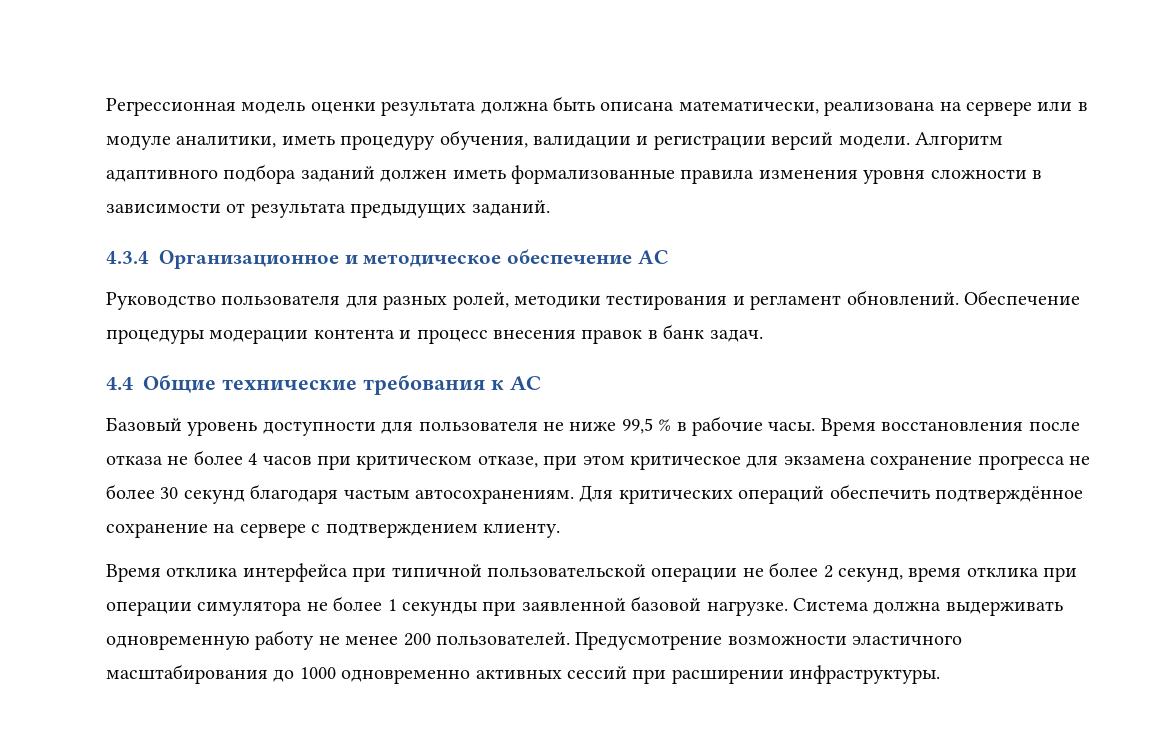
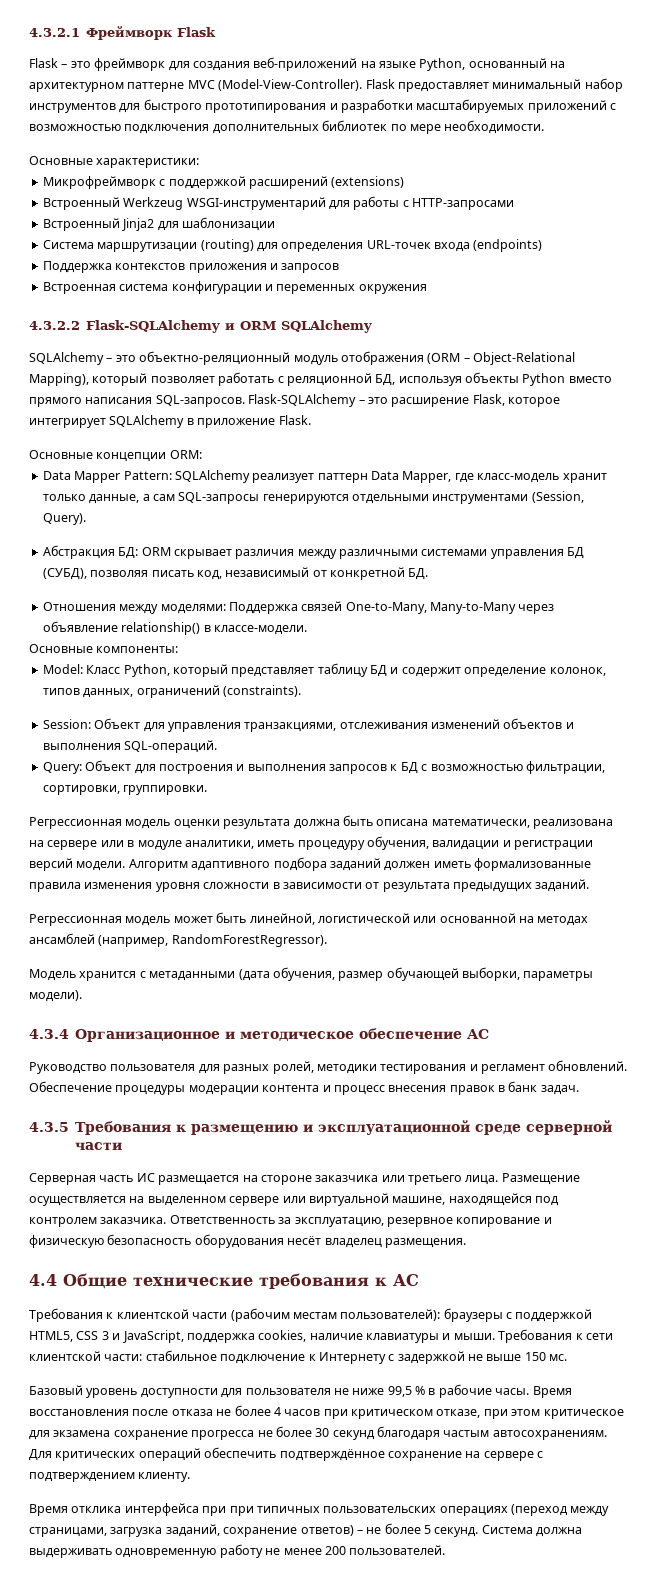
+ 4.3.2.1 Фреймворк Flask
+ Flask – это фреймворк для создания веб-приложений на языке Python, основанный на архитектурном паттерне MVC (Model-View-Controller). Flask предоставляет минимальный набор инструментов для быстрого прототипирования и разработки масштабируемых приложений с возможностью подключения дополнительных библиотек по мере необходимости.
+ Основные характеристики:
+ Микрофреймворк с поддержкой расширений (extensions)
+ Встроенный Werkzeug WSGI-инструментарий для работы с HTTP-запросами
+ Встроенный Jinja2 для шаблонизации
+ Система маршрутизации (routing) для определения URL-точек входа (endpoints)
+ Поддержка контекстов приложения и запросов
+ Встроенная система конфигурации и переменных окружения
+ 4.3.2.2 Flask-SQLAlchemy и ORM SQLAlchemy
+ SQLAlchemy – это объектно-реляционный модуль отображения (ORM – Object-Relational Mapping), который позволяет работать с реляционной БД, используя объекты Python вместо прямого написания SQL-запросов. Flask-SQLAlchemy – это расширение Flask, которое интегрирует SQLAlchemy в приложение Flask.
+ Основные концепции ORM:
+ Data Mapper Pattern: SQLAlchemy реализует паттерн Data Mapper, где класс-модель хранит только данные, а сам SQL-запросы генерируются отдельными инструментами (Session, Query).
+ Абстракция БД: ORM скрывает различия между различными системами управления БД (СУБД), позволяя писать код, независимый от конкретной БД.
+ Отношения между моделями: Поддержка связей One-to-Many, Many-to-Many через объявление relationship() в классе-модели.
+ Основные компоненты:
+ Model: Класс Python, который представляет таблицу БД и содержит определение колонок, типов данных, ограничений (constraints).
+ Session: Объект для управления транзакциями, отслеживания изменений объектов и выполнения SQL-операций.
+ Query: Объект для построения и выполнения запросов к БД с возможностью фильтрации, сортировки, группировки.
+ Регрессионная модель может быть линейной, логистической или основанной на методах ансамблей (например, RandomForestRegressor).
+ Модель хранится с метаданными (дата обучения, размер обучающей выборки, параметры модели).
+ 4.3.5 Требования к размещению и эксплуатационной среде серверной части
+ Серверная часть ИС размещается на стороне заказчика или третьего лица. Размещение осуществляется на выделенном сервере или виртуальной машине, находящейся под контролем заказчика. Ответственность за эксплуатацию, резервное копирование и физическую безопасность оборудования несёт владелец размещения.
+ Требования к клиентской части (рабочим местам пользователей): браузеры с поддержкой HTML5, CSS 3 и JavaScript, поддержка cookies, наличие клавиатуры и мыши. Требования к сети клиентской части: стабильное подключение к Интернету с задержкой не выше 150 мс.
- Время отклика интерфейса при типичной пользовательской операции не более 2 секунд, время отклика при операции симулятора не более 1 секунды при заявленной базовой нагрузке.
+ Время отклика интерфейса при при типичных пользовательских операциях (переход между страницами, загрузка заданий, сохранение ответов) – не более 5 секунд.
- Предусмотрение возможности эластичного масштабирования до 1000 одновременно активных сессий при расширении инфраструктуры.

